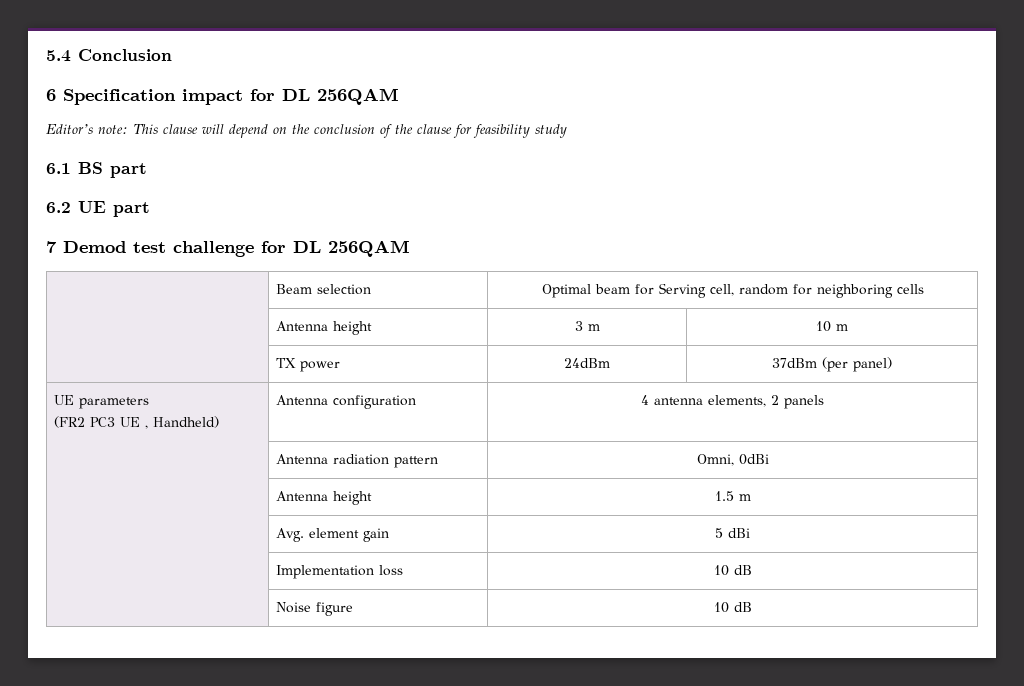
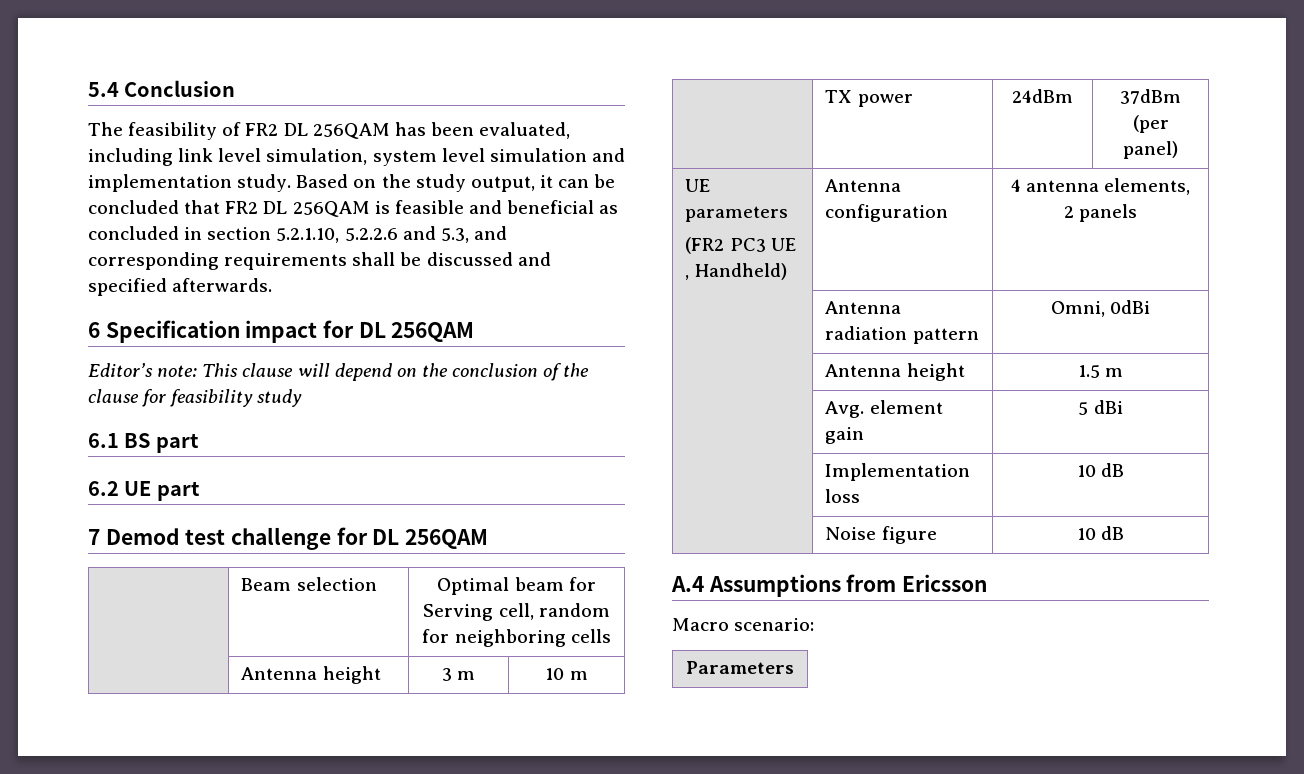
+ The feasibility of FR2 DL 256QAM has been evaluated, including link level simulation, system level simulation and implementation study. Based on the study output, it can be concluded that FR2 DL 256QAM is feasible and beneficial as concluded in section 5.2.1.10, 5.2.2.6 and 5.3, and corresponding requirements shall be discussed and specified afterwards.
+ A.4 Assumptions from Ericsson
+ Macro scenario:
+ Parameters

